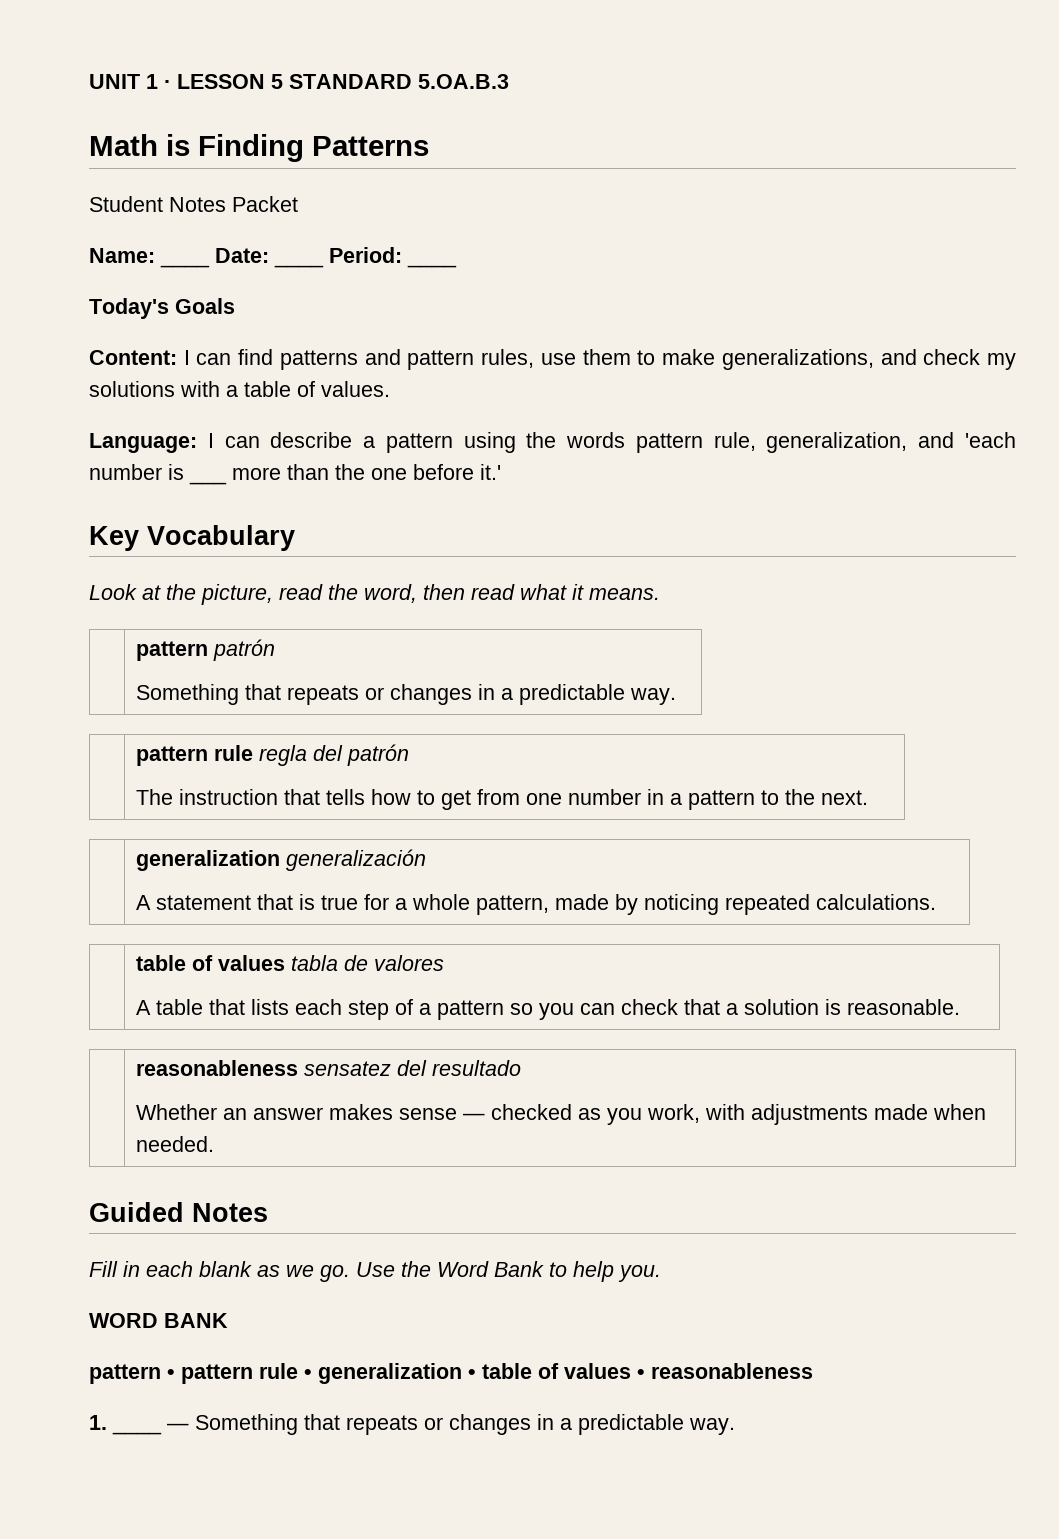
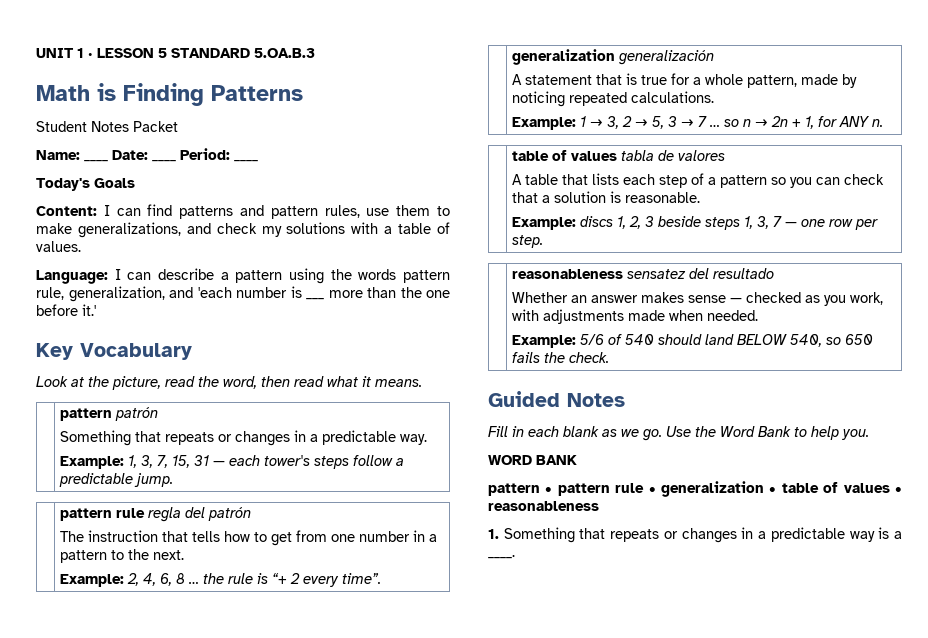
  | pattern patrón
  Something that repeats or changes in a predictable way.
+ Example: 1, 3, 7, 15, 31 — each tower's steps follow a predictable jump.
  | pattern rule regla del patrón
  The instruction that tells how to get from one number in a pattern to the next.
+ Example: 2, 4, 6, 8 … the rule is “+ 2 every time”.
  | generalization generalización
  A statement that is true for a whole pattern, made by noticing repeated calculations.
+ Example: 1 → 3, 2 → 5, 3 → 7 … so n → 2n + 1, for ANY n.
  | table of values tabla de valores
  A table that lists each step of a pattern so you can check that a solution is reasonable.
+ Example: discs 1, 2, 3 beside steps 1, 3, 7 — one row per step.
  | reasonableness sensatez del resultado
  Whether an answer makes sense — checked as you work, with adjustments made when needed.
+ Example: 5/6 of 540 should land BELOW 540, so 650 fails the check.
- 1. ____ — Something that repeats or changes in a predictable way.
+ 1. Something that repeats or changes in a predictable way is a ____.

